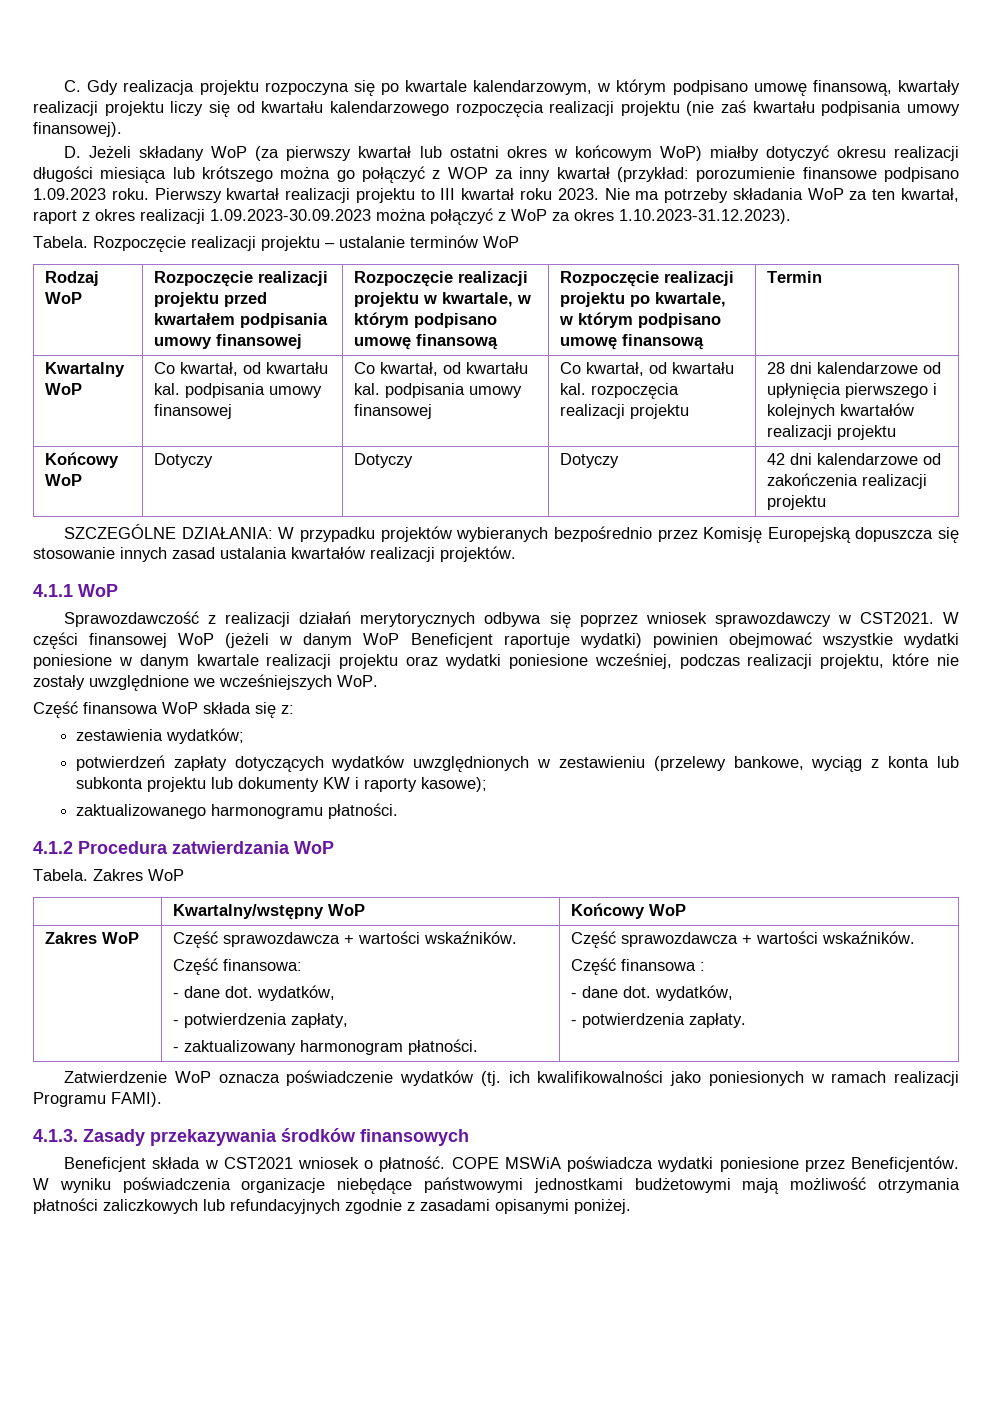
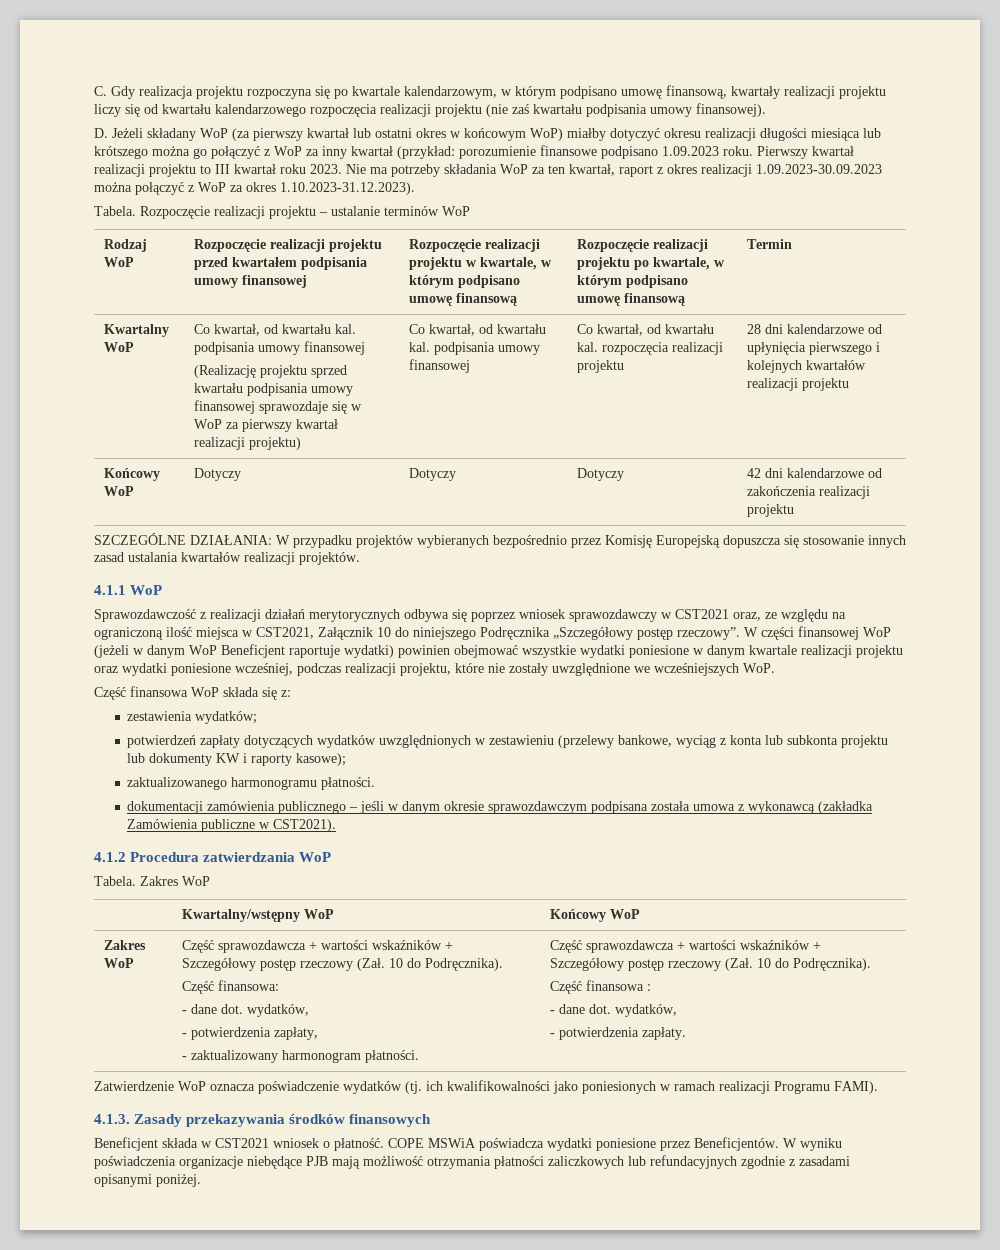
- D. Jeżeli składany WoP (za pierwszy kwartał lub ostatni okres w końcowym WoP) miałby dotyczyć okresu realizacji długości miesiąca lub krótszego można go połączyć z WOP za inny kwartał (przykład: porozumienie finansowe podpisano 1.09.2023 roku.
+ D. Jeżeli składany WoP (za pierwszy kwartał lub ostatni okres w końcowym WoP) miałby dotyczyć okresu realizacji długości miesiąca lub krótszego można go połączyć z WoP za inny kwartał (przykład: porozumienie finansowe podpisano 1.09.2023 roku.
+ (Realizację projektu sprzed kwartału podpisania umowy finansowej sprawozdaje się w WoP za pierwszy kwartał realizacji projektu)
- Sprawozdawczość z realizacji działań merytorycznych odbywa się poprzez wniosek sprawozdawczy w CST2021.
+ Sprawozdawczość z realizacji działań merytorycznych odbywa się poprzez wniosek sprawozdawczy w CST2021 oraz, ze względu na ograniczoną ilość miejsca w CST2021, Załącznik 10 do niniejszego Podręcznika „Szczegółowy postęp rzeczowy”.
+ dokumentacji zamówienia publicznego – jeśli w danym okresie sprawozdawczym podpisana została umowa z wykonawcą (zakładka Zamówienia publiczne w CST2021).
- Zakres WoP | Część sprawozdawcza + wartości wskaźników.
+ Zakres WoP | Część sprawozdawcza + wartości wskaźników + Szczegółowy postęp rzeczowy (Zał. 10 do Podręcznika).
- - zaktualizowany harmonogram płatności. | Część sprawozdawcza + wartości wskaźników.
+ - zaktualizowany harmonogram płatności. | Część sprawozdawcza + wartości wskaźników + Szczegółowy postęp rzeczowy (Zał. 10 do Podręcznika).
- W wyniku poświadczenia organizacje niebędące państwowymi jednostkami budżetowymi mają możliwość otrzymania płatności zaliczkowych lub refundacyjnych zgodnie z zasadami opisanymi poniżej.
+ W wyniku poświadczenia organizacje niebędące PJB mają możliwość otrzymania płatności zaliczkowych lub refundacyjnych zgodnie z zasadami opisanymi poniżej.

